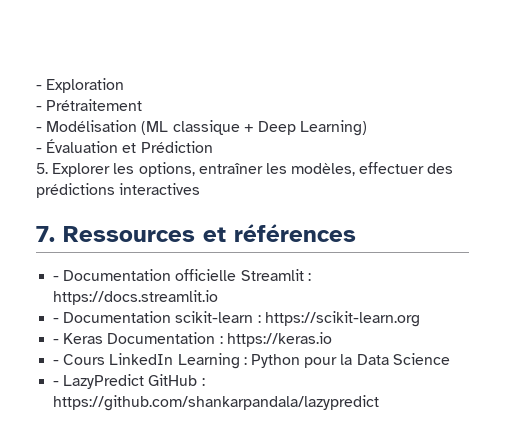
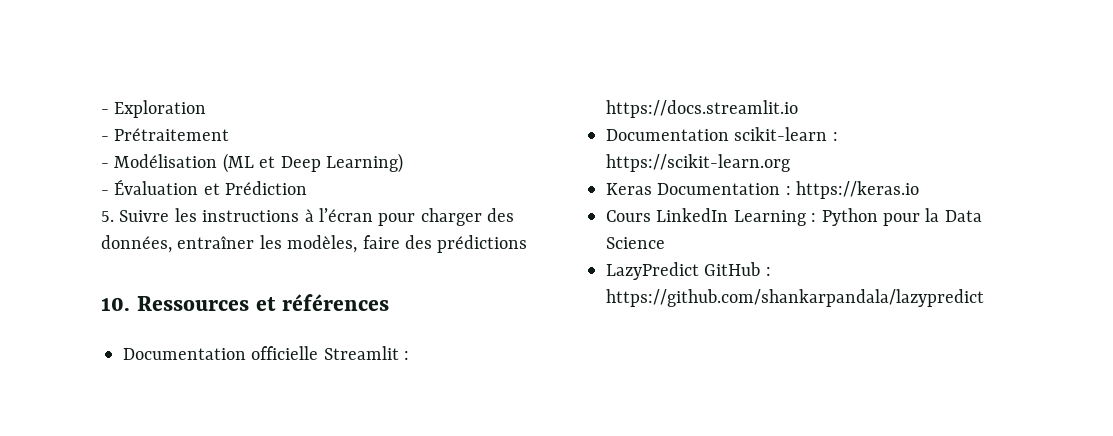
- - Modélisation (ML classique + Deep Learning)
+ - Modélisation (ML et Deep Learning)
- 5. Explorer les options, entraîner les modèles, effectuer des prédictions interactives
- 7. Ressources et références
+ 5. Suivre les instructions à l’écran pour charger des données, entraîner les modèles, faire des prédictions
+ 10. Ressources et références
- - Documentation officielle Streamlit : https://docs.streamlit.io
+ Documentation officielle Streamlit : https://docs.streamlit.io
- - Documentation scikit-learn : https://scikit-learn.org
+ Documentation scikit-learn : https://scikit-learn.org
- - Keras Documentation : https://keras.io
+ Keras Documentation : https://keras.io
- - Cours LinkedIn Learning : Python pour la Data Science
+ Cours LinkedIn Learning : Python pour la Data Science
- - LazyPredict GitHub : https://github.com/shankarpandala/lazypredict
+ LazyPredict GitHub : https://github.com/shankarpandala/lazypredict

